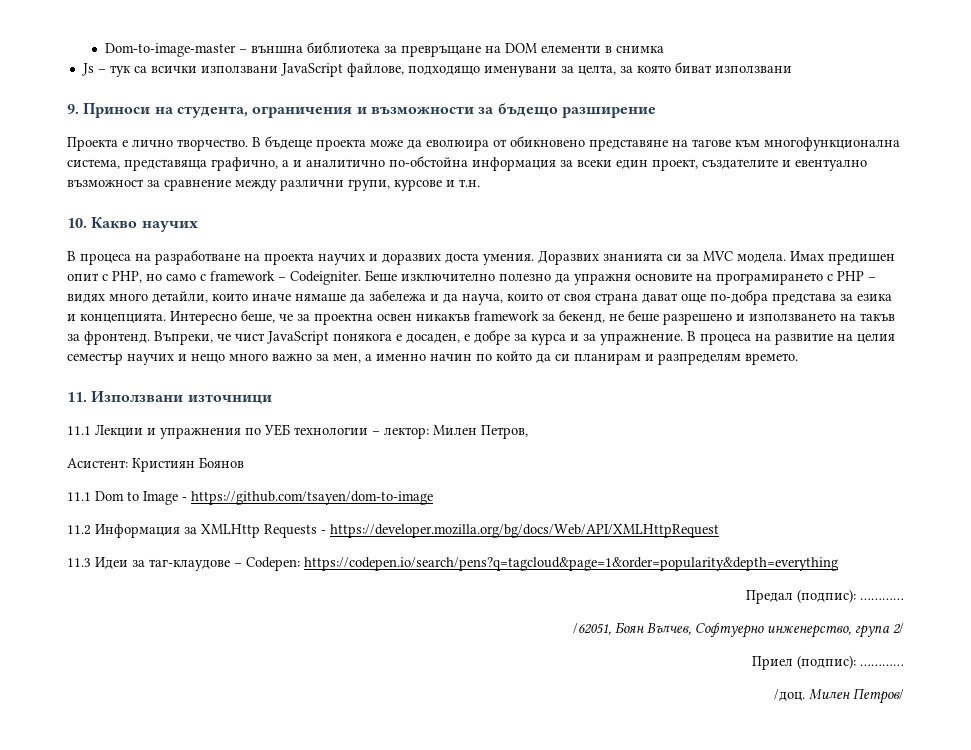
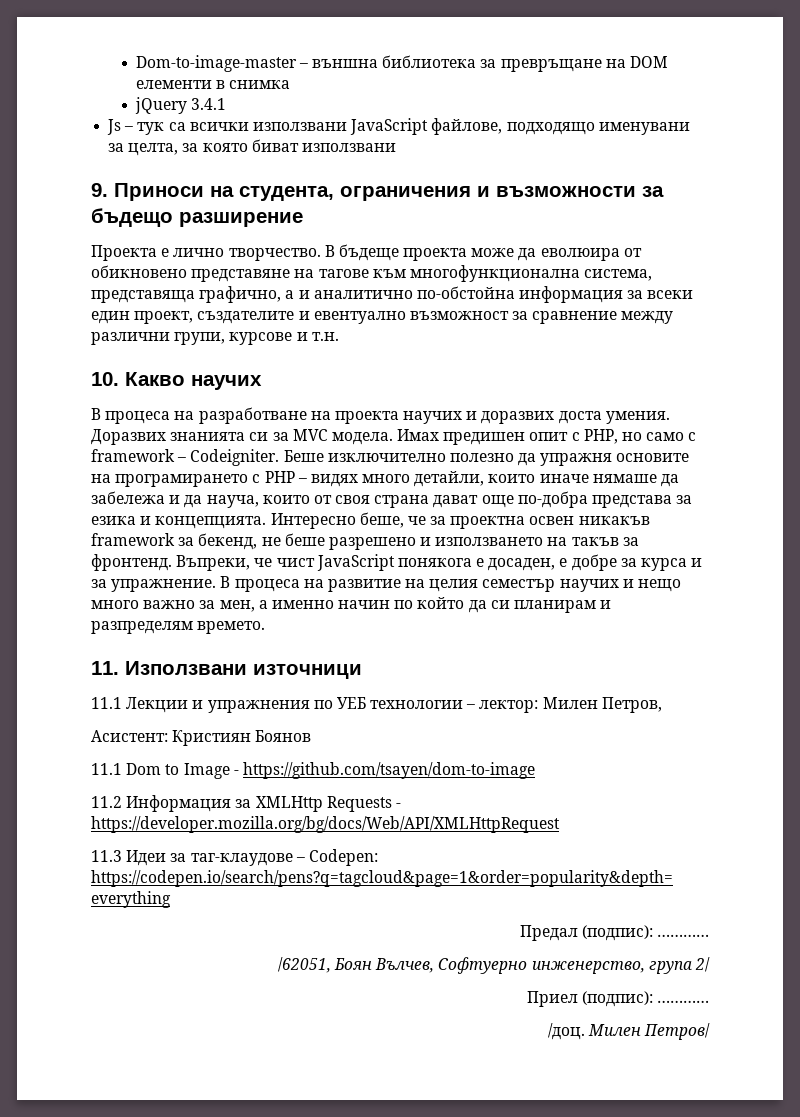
+ jQuery 3.4.1

